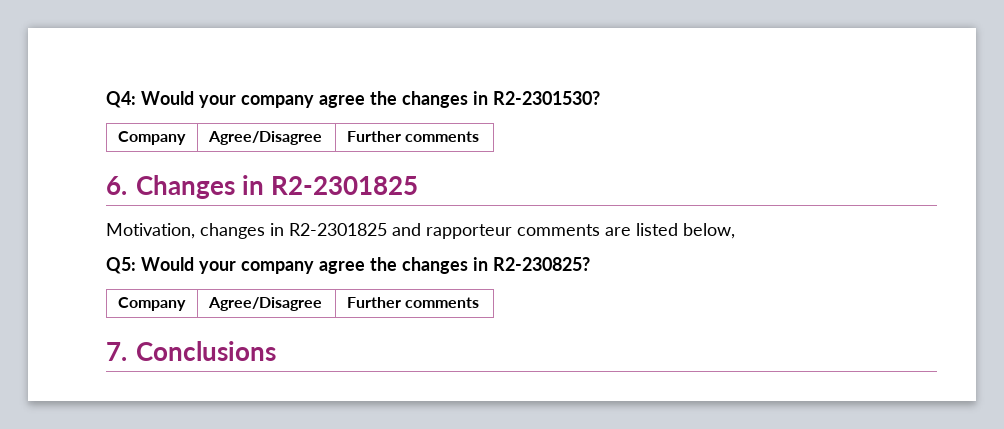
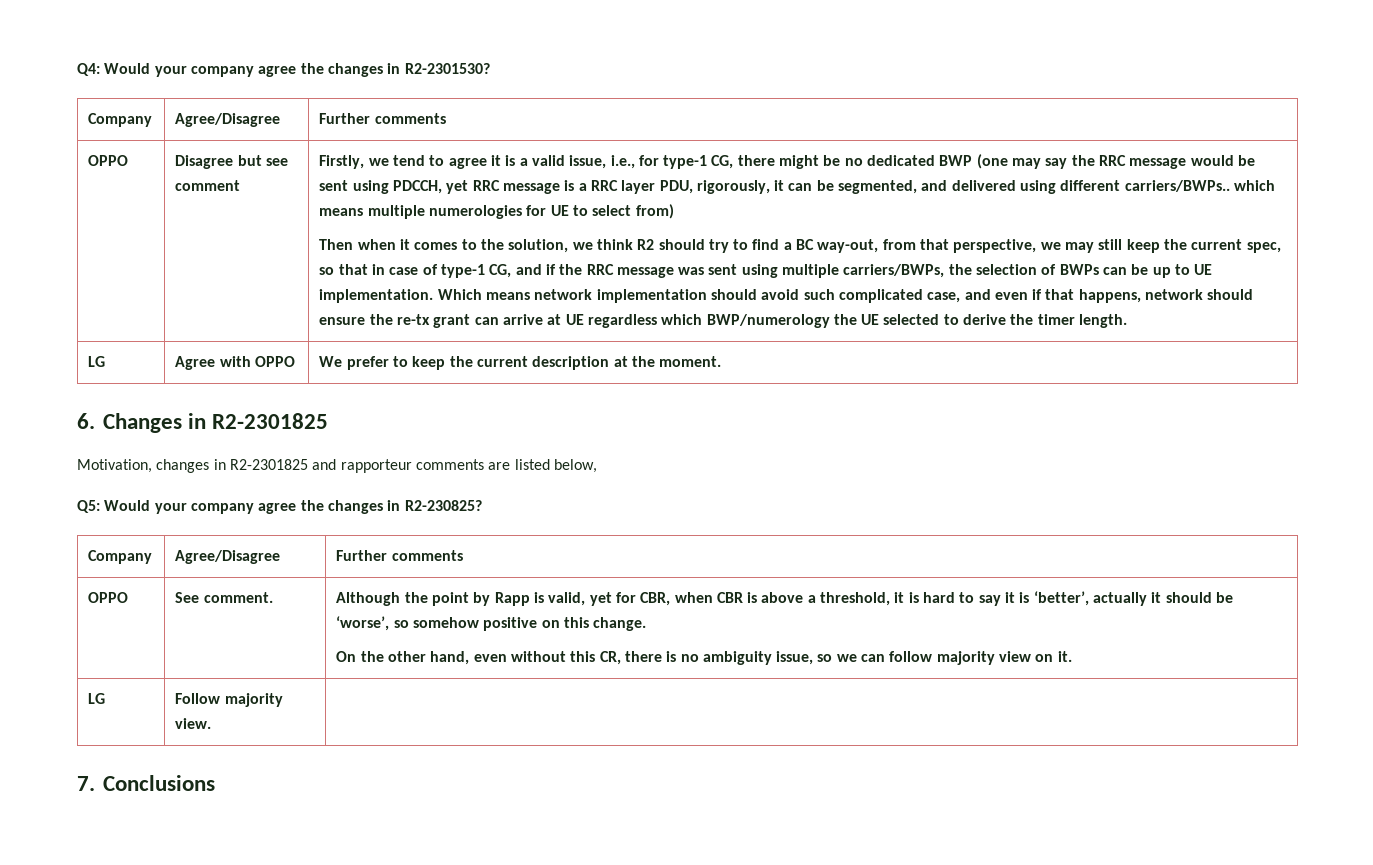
+ OPPO | Disagree but see comment | Firstly, we tend to agree it is a valid issue, i.e., for type-1 CG, there might be no dedicated BWP (one may say the RRC message would be sent using PDCCH, yet RRC message is a RRC layer PDU, rigorously, it can be segmented, and delivered using different carriers/BWPs.. which means multiple numerologies for UE to select from)
+ Then when it comes to the solution, we think R2 should try to find a BC way-out, from that perspective, we may still keep the current spec, so that in case of type-1 CG, and if the RRC message was sent using multiple carriers/BWPs, the selection of BWPs can be up to UE implementation. Which means network implementation should avoid such complicated case, and even if that happens, network should ensure the re-tx grant can arrive at UE regardless which BWP/numerology the UE selected to derive the timer length.
+ LG | Agree with OPPO | We prefer to keep the current description at the moment.
+ OPPO | See comment. | Although the point by Rapp is valid, yet for CBR, when CBR is above a threshold, it is hard to say it is ‘better’, actually it should be ‘worse’, so somehow positive on this change.
+ On the other hand, even without this CR, there is no ambiguity issue, so we can follow majority view on it.
+ LG | Follow majority view. |

